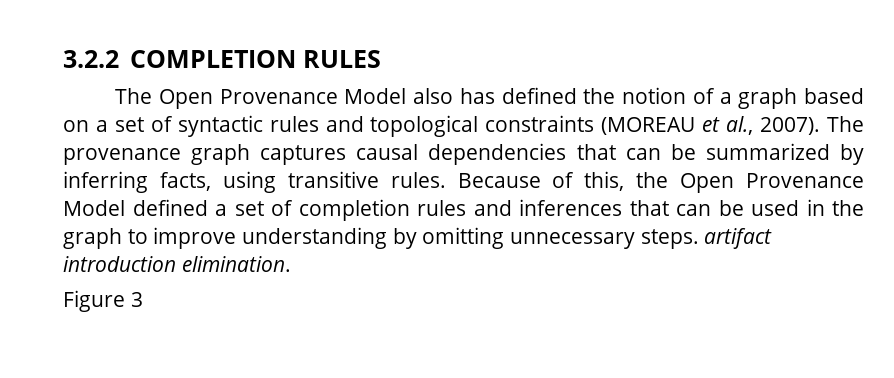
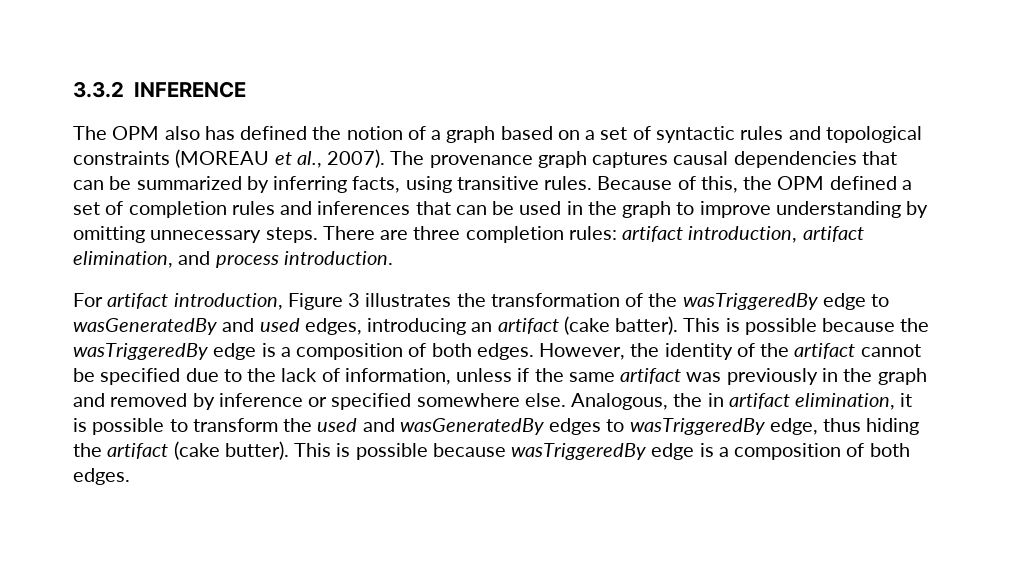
- 3.2.2 COMPLETION RULES
- The Open Provenance Model also has defined the notion of a graph based on a set of syntactic rules and topological constraints (MOREAU et al., 2007).
+ 3.3.2 INFERENCE
+ The OPM also has defined the notion of a graph based on a set of syntactic rules and topological constraints (MOREAU et al., 2007).
- Because of this, the Open Provenance Model defined a set of completion rules and inferences that can be used in the graph to improve understanding by omitting unnecessary steps. artifact introduction elimination.
- Figure 3
+ Because of this, the OPM defined a set of completion rules and inferences that can be used in the graph to improve understanding by omitting unnecessary steps. There are three completion rules: artifact introduction, artifact elimination, and process introduction.
+ For artifact introduction, Figure 3 illustrates the transformation of the wasTriggeredBy edge to wasGeneratedBy and used edges, introducing an artifact (cake batter). This is possible because the wasTriggeredBy edge is a composition of both edges. However, the identity of the artifact cannot be specified due to the lack of information, unless if the same artifact was previously in the graph and removed by inference or specified somewhere else. Analogous, the in artifact elimination, it is possible to transform the used and wasGeneratedBy edges to wasTriggeredBy edge, thus hiding the artifact (cake butter). This is possible because wasTriggeredBy edge is a composition of both edges.

